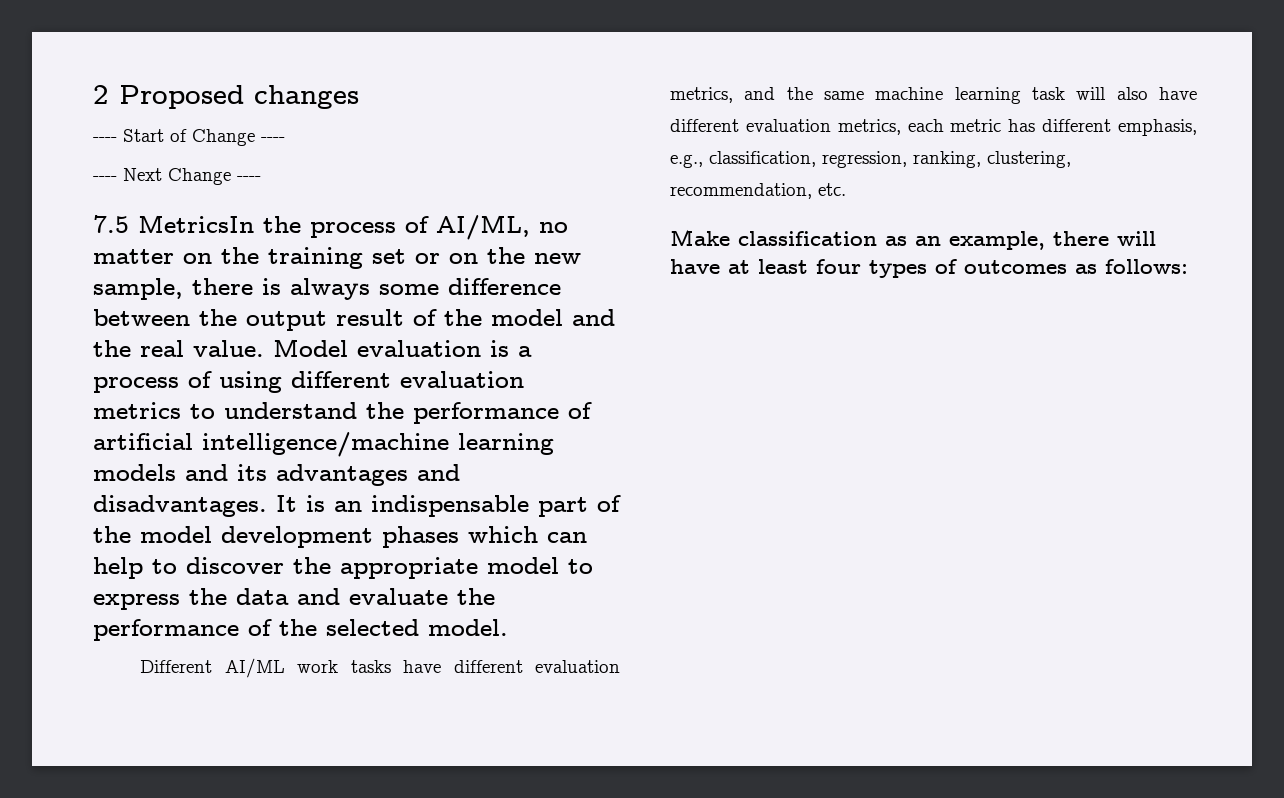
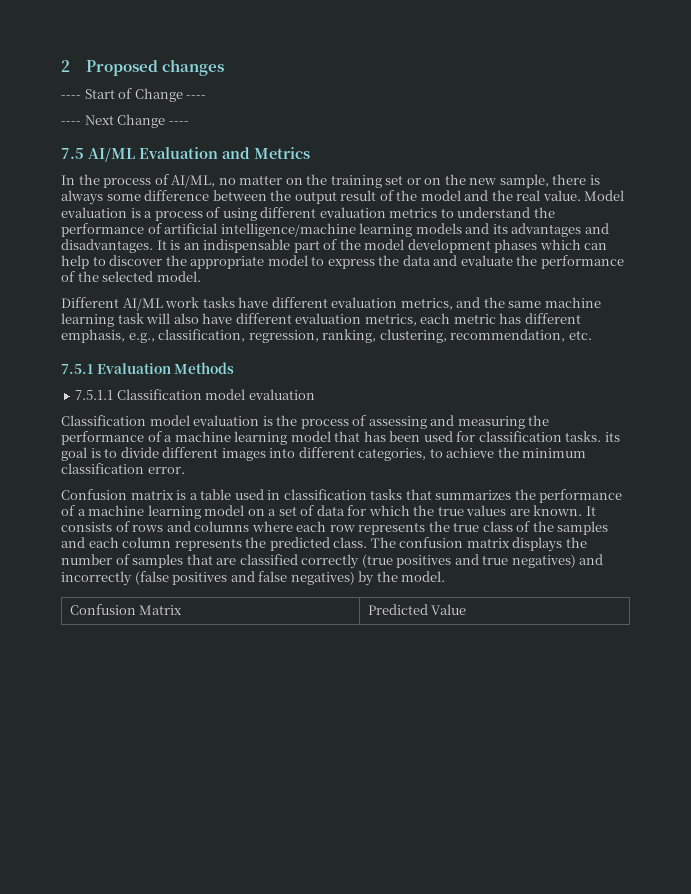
- 7.5 MetricsIn the process of AI/ML, no matter on the training set or on the new sample, there is always some difference between the output result of the model and the real value.
+ 7.5 AI/ML Evaluation and Metrics
+ In the process of AI/ML, no matter on the training set or on the new sample, there is always some difference between the output result of the model and the real value.
- Make classification as an example, there will have at least four types of outcomes as follows:
+ 7.5.1 Evaluation Methods
+ 7.5.1.1 Classification model evaluation
+ Classification model evaluation is the process of assessing and measuring the performance of a machine learning model that has been used for classification tasks. its goal is to divide different images into different categories, to achieve the minimum classification error.
+ Confusion matrix is a table used in classification tasks that summarizes the performance of a machine learning model on a set of data for which the true values are known. It consists of rows and columns where each row represents the true class of the samples and each column represents the predicted class. The confusion matrix displays the number of samples that are classified correctly (true positives and true negatives) and incorrectly (false positives and false negatives) by the model.
+ Confusion Matrix | Predicted Value

